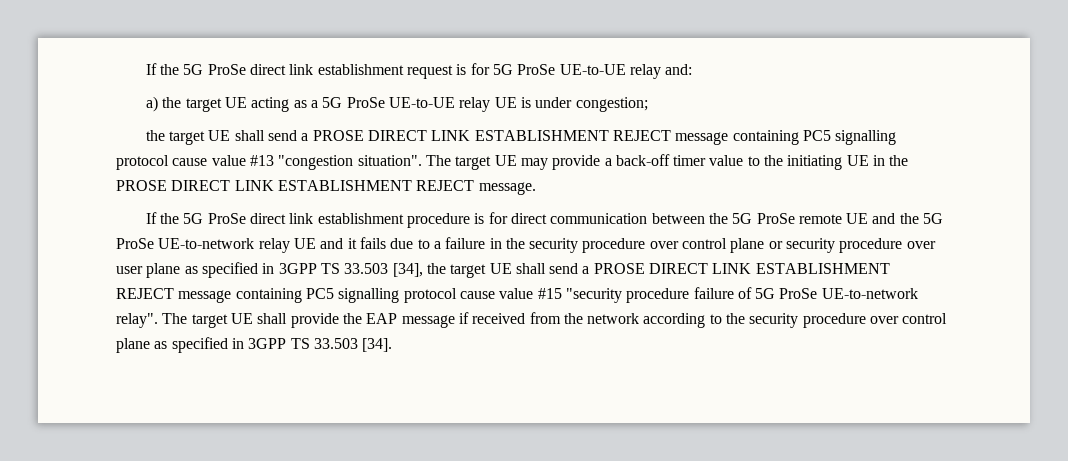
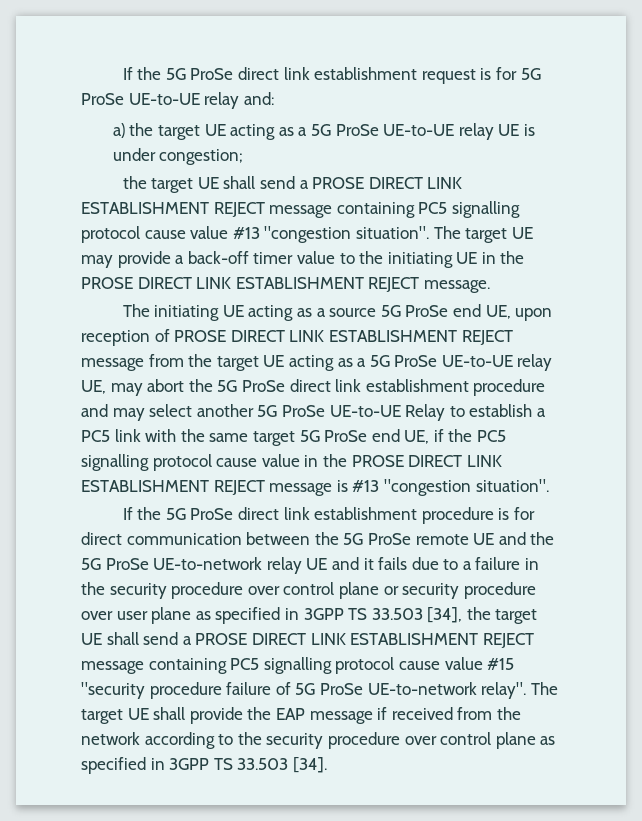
+ The initiating UE acting as a source 5G ProSe end UE, upon reception of PROSE DIRECT LINK ESTABLISHMENT REJECT message from the target UE acting as a 5G ProSe UE-to-UE relay UE, may abort the 5G ProSe direct link establishment procedure and may select another 5G ProSe UE-to-UE Relay to establish a PC5 link with the same target 5G ProSe end UE, if the PC5 signalling protocol cause value in the PROSE DIRECT LINK ESTABLISHMENT REJECT message is #13 "congestion situation".

